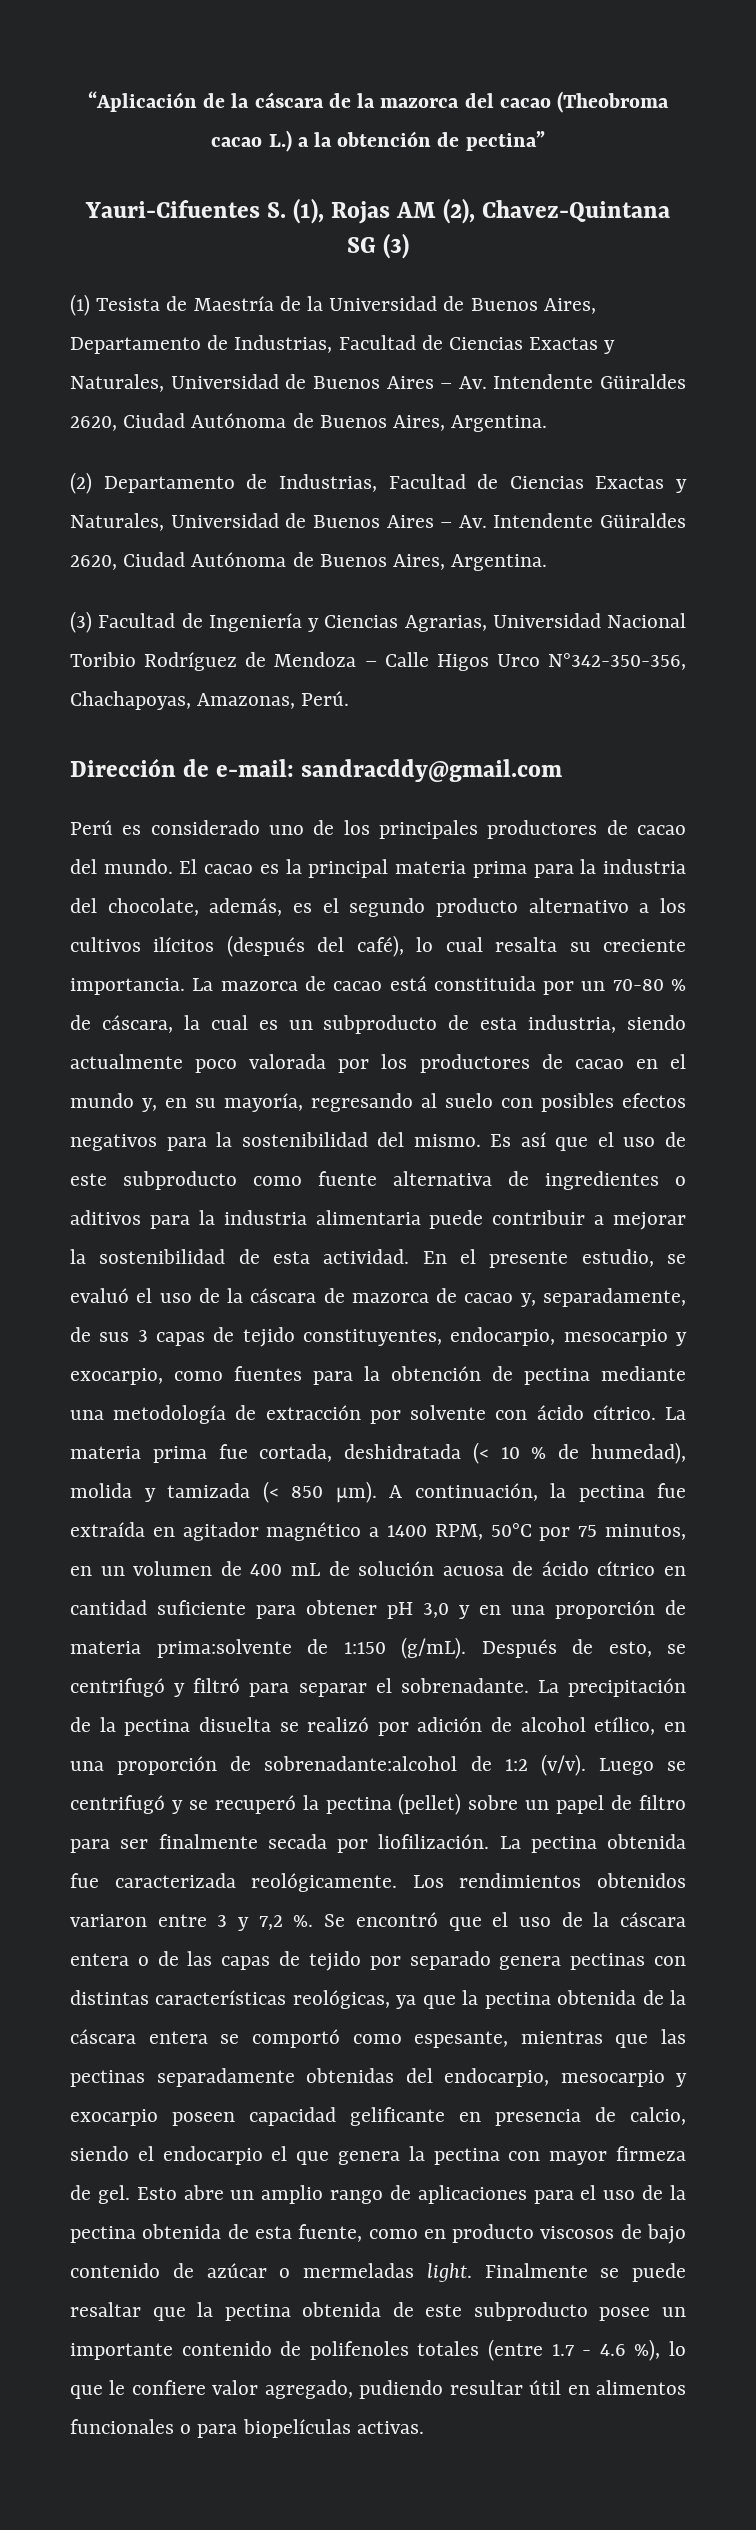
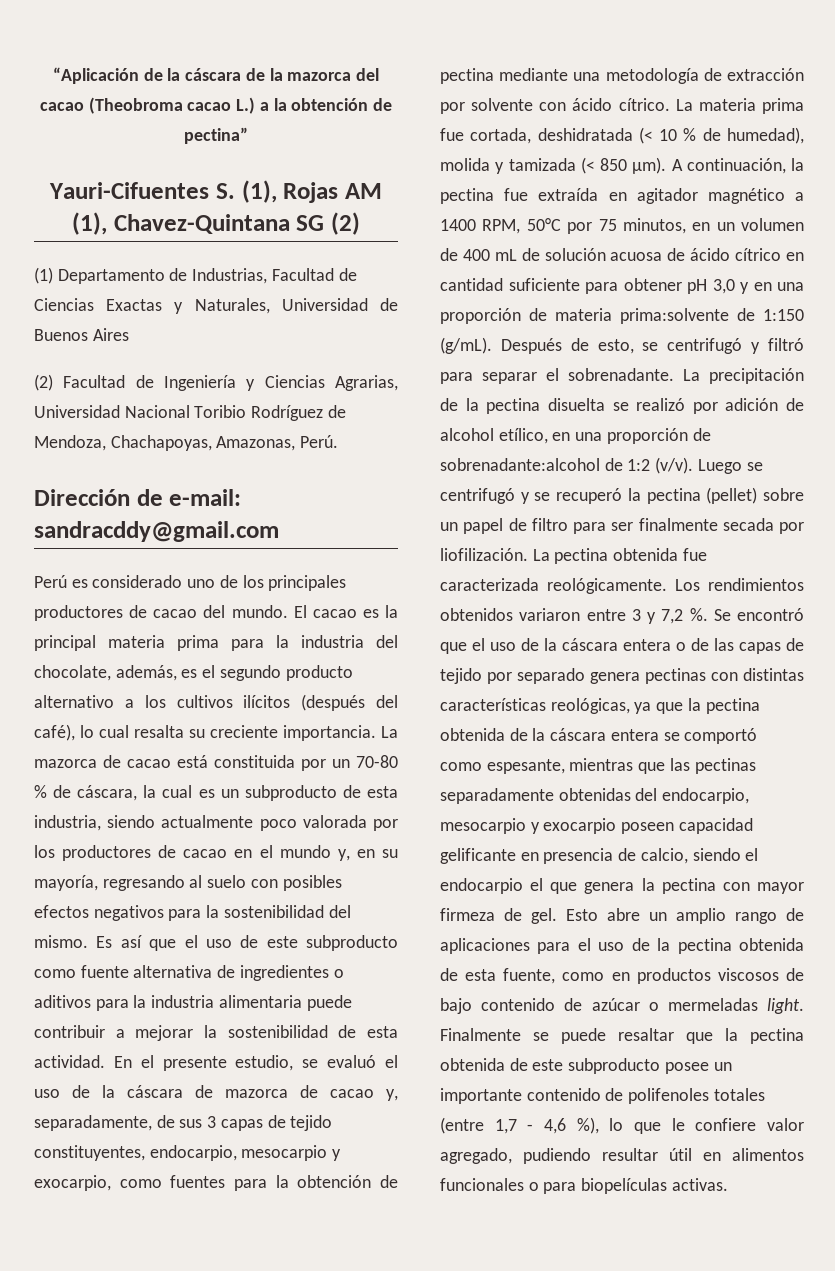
- Yauri-Cifuentes S. (1), Rojas AM (2), Chavez-Quintana SG (3)
+ Yauri-Cifuentes S. (1), Rojas AM (1), Chavez-Quintana SG (2)
- (1) Tesista de Maestría de la Universidad de Buenos Aires, Departamento de Industrias, Facultad de Ciencias Exactas y Naturales, Universidad de Buenos Aires – Av. Intendente Güiraldes 2620, Ciudad Autónoma de Buenos Aires, Argentina.
- (2) Departamento de Industrias, Facultad de Ciencias Exactas y Naturales, Universidad de Buenos Aires – Av. Intendente Güiraldes 2620, Ciudad Autónoma de Buenos Aires, Argentina.
- (3) Facultad de Ingeniería y Ciencias Agrarias, Universidad Nacional Toribio Rodríguez de Mendoza – Calle Higos Urco N°342-350-356, Chachapoyas, Amazonas, Perú.
+ (1) Departamento de Industrias, Facultad de Ciencias Exactas y Naturales, Universidad de Buenos Aires
+ (2) Facultad de Ingeniería y Ciencias Agrarias, Universidad Nacional Toribio Rodríguez de Mendoza, Chachapoyas, Amazonas, Perú.
- Esto abre un amplio rango de aplicaciones para el uso de la pectina obtenida de esta fuente, como en producto viscosos de bajo contenido de azúcar o mermeladas light.
+ Esto abre un amplio rango de aplicaciones para el uso de la pectina obtenida de esta fuente, como en productos viscosos de bajo contenido de azúcar o mermeladas light.
- Finalmente se puede resaltar que la pectina obtenida de este subproducto posee un importante contenido de polifenoles totales (entre 1.7 - 4.6 %), lo que le confiere valor agregado, pudiendo resultar útil en alimentos funcionales o para biopelículas activas.
+ Finalmente se puede resaltar que la pectina obtenida de este subproducto posee un importante contenido de polifenoles totales (entre 1,7 - 4,6 %), lo que le confiere valor agregado, pudiendo resultar útil en alimentos funcionales o para biopelículas activas.

